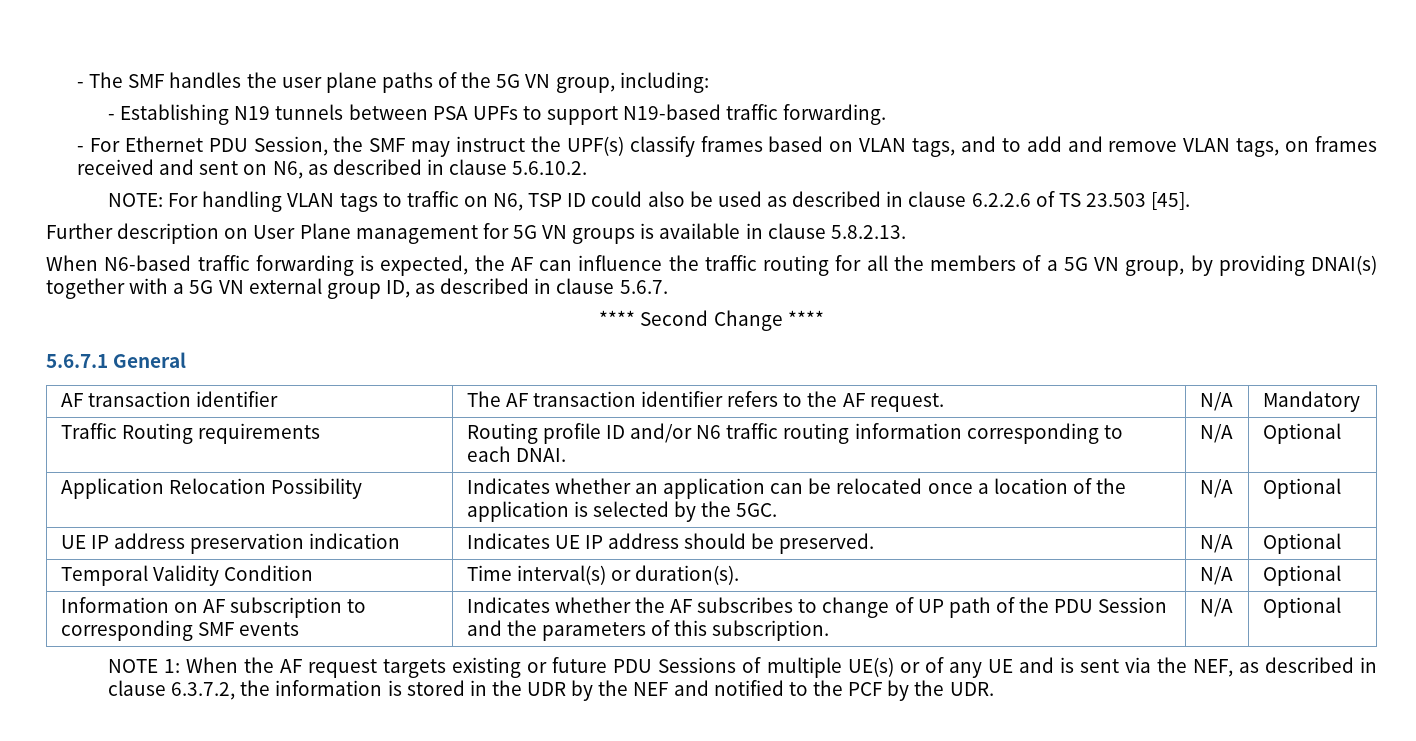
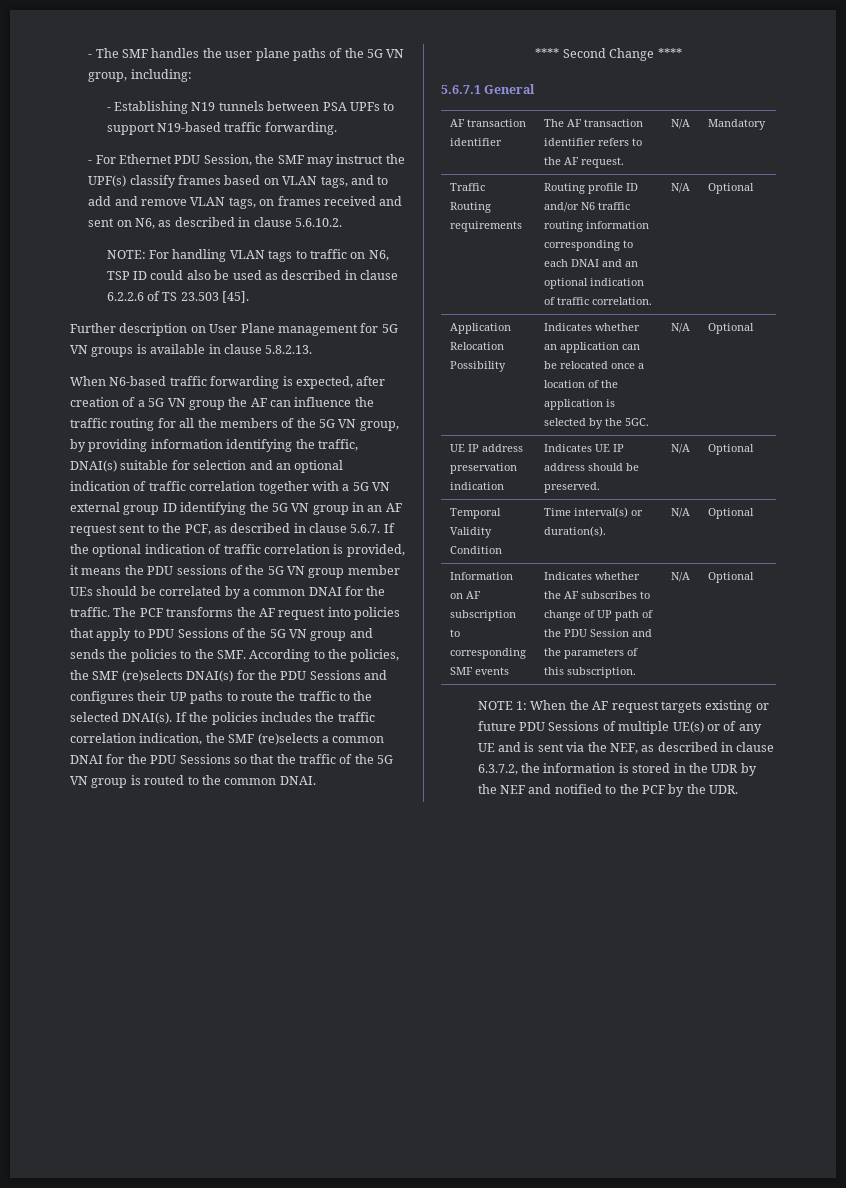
- When N6-based traffic forwarding is expected, the AF can influence the traffic routing for all the members of a 5G VN group, by providing DNAI(s) together with a 5G VN external group ID, as described in clause 5.6.7.
+ When N6-based traffic forwarding is expected, after creation of a 5G VN group the AF can influence the traffic routing for all the members of the 5G VN group, by providing information identifying the traffic, DNAI(s) suitable for selection and an optional indication of traffic correlation together with a 5G VN external group ID identifying the 5G VN group in an AF request sent to the PCF, as described in clause 5.6.7. If the optional indication of traffic correlation is provided, it means the PDU sessions of the 5G VN group member UEs should be correlated by a common DNAI for the traffic. The PCF transforms the AF request into policies that apply to PDU Sessions of the 5G VN group and sends the policies to the SMF. According to the policies, the SMF (re)selects DNAI(s) for the PDU Sessions and configures their UP paths to route the traffic to the selected DNAI(s). If the policies includes the traffic correlation indication, the SMF (re)selects a common DNAI for the PDU Sessions so that the traffic of the 5G VN group is routed to the common DNAI.
- Traffic Routing requirements | Routing profile ID and/or N6 traffic routing information corresponding to each DNAI. | N/A | Optional
+ Traffic Routing requirements | Routing profile ID and/or N6 traffic routing information corresponding to each DNAI and an optional indication of traffic correlation. | N/A | Optional

